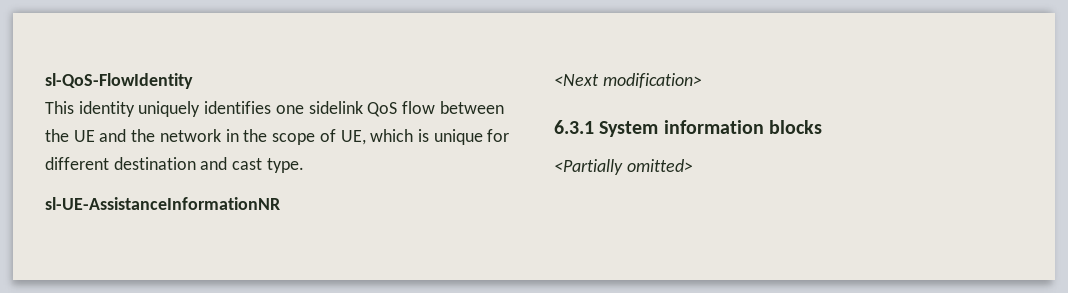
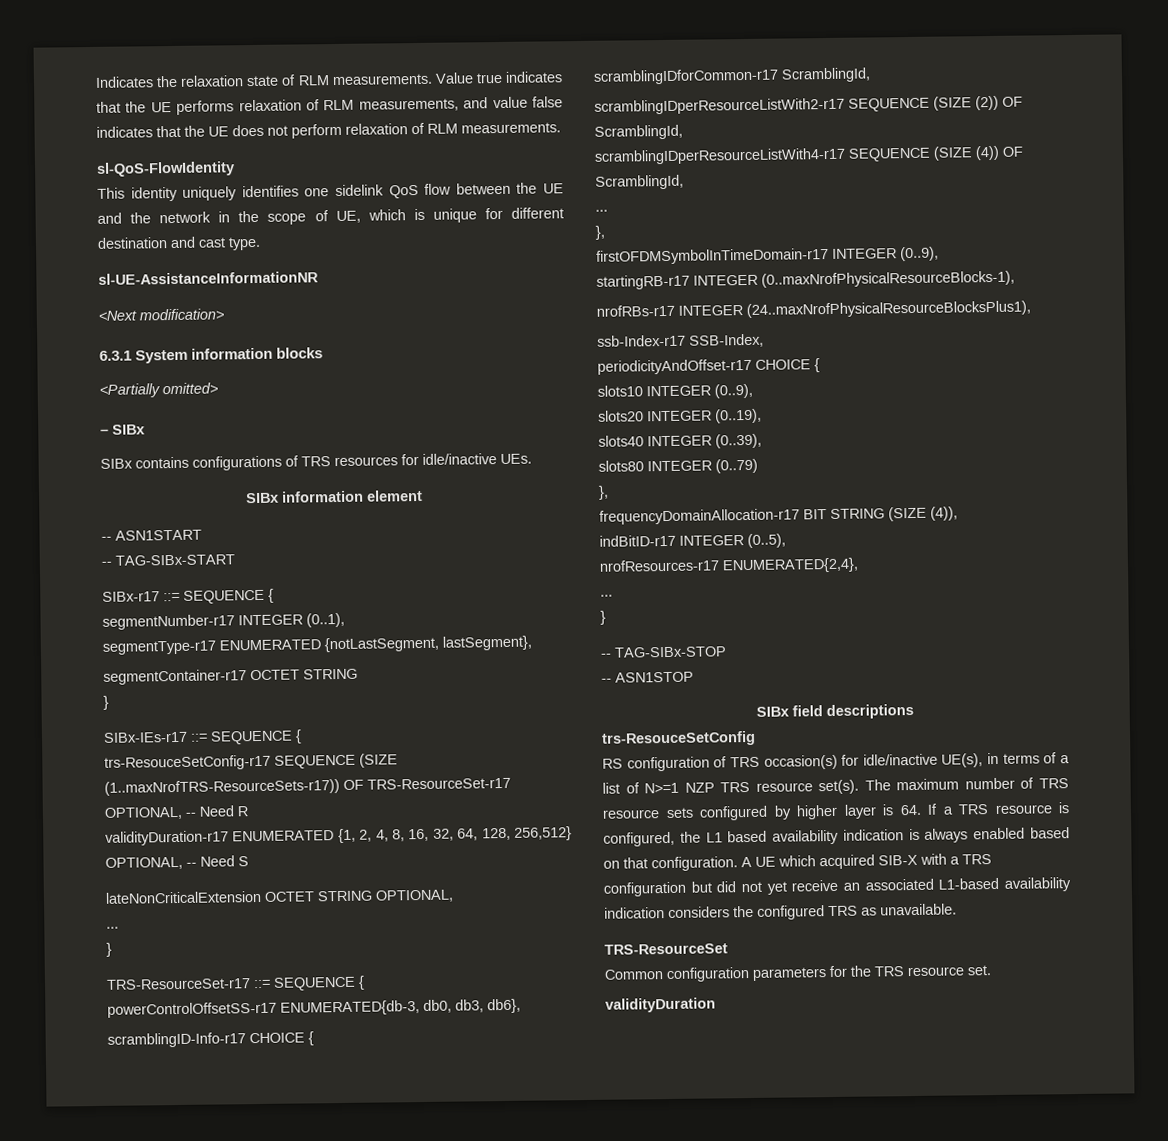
+ Indicates the relaxation state of RLM measurements. Value true indicates that the UE performs relaxation of RLM measurements, and value false indicates that the UE does not perform relaxation of RLM measurements.
+ – SIBx
+ SIBx contains configurations of TRS resources for idle/inactive UEs.
+ SIBx information element
+ -- ASN1START
+ -- TAG-SIBx-START
+ SIBx-r17 ::= SEQUENCE {
+ segmentNumber-r17 INTEGER (0..1),
+ segmentType-r17 ENUMERATED {notLastSegment, lastSegment},
+ segmentContainer-r17 OCTET STRING
+ }
+ SIBx-IEs-r17 ::= SEQUENCE {
+ trs-ResouceSetConfig-r17 SEQUENCE (SIZE (1..maxNrofTRS-ResourceSets-r17)) OF TRS-ResourceSet-r17 OPTIONAL, -- Need R
+ validityDuration-r17 ENUMERATED {1, 2, 4, 8, 16, 32, 64, 128, 256,512} OPTIONAL, -- Need S
+ lateNonCriticalExtension OCTET STRING OPTIONAL,
+ ...
+ }
+ TRS-ResourceSet-r17 ::= SEQUENCE {
+ powerControlOffsetSS-r17 ENUMERATED{db-3, db0, db3, db6},
+ scramblingID-Info-r17 CHOICE {
+ scramblingIDforCommon-r17 ScramblingId,
+ scramblingIDperResourceListWith2-r17 SEQUENCE (SIZE (2)) OF ScramblingId,
+ scramblingIDperResourceListWith4-r17 SEQUENCE (SIZE (4)) OF ScramblingId,
+ ...
+ },
+ firstOFDMSymbolInTimeDomain-r17 INTEGER (0..9),
+ startingRB-r17 INTEGER (0..maxNrofPhysicalResourceBlocks-1),
+ nrofRBs-r17 INTEGER (24..maxNrofPhysicalResourceBlocksPlus1),
+ ssb-Index-r17 SSB-Index,
+ periodicityAndOffset-r17 CHOICE {
+ slots10 INTEGER (0..9),
+ slots20 INTEGER (0..19),
+ slots40 INTEGER (0..39),
+ slots80 INTEGER (0..79)
+ },
+ frequencyDomainAllocation-r17 BIT STRING (SIZE (4)),
+ indBitID-r17 INTEGER (0..5),
+ nrofResources-r17 ENUMERATED{2,4},
+ ...
+ }
+ -- TAG-SIBx-STOP
+ -- ASN1STOP
+ SIBx field descriptions
+ trs-ResouceSetConfig
+ RS configuration of TRS occasion(s) for idle/inactive UE(s), in terms of a list of N>=1 NZP TRS resource set(s). The maximum number of TRS resource sets configured by higher layer is 64. If a TRS resource is configured, the L1 based availability indication is always enabled based on that configuration. A UE which acquired SIB-X with a TRS configuration but did not yet receive an associated L1-based availability indication considers the configured TRS as unavailable.
+ TRS-ResourceSet
+ Common configuration parameters for the TRS resource set.
+ validityDuration

